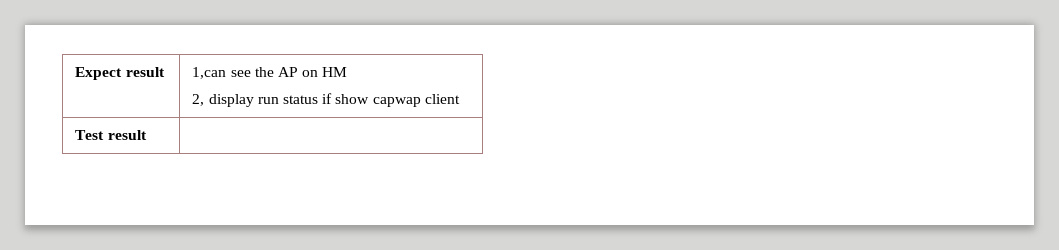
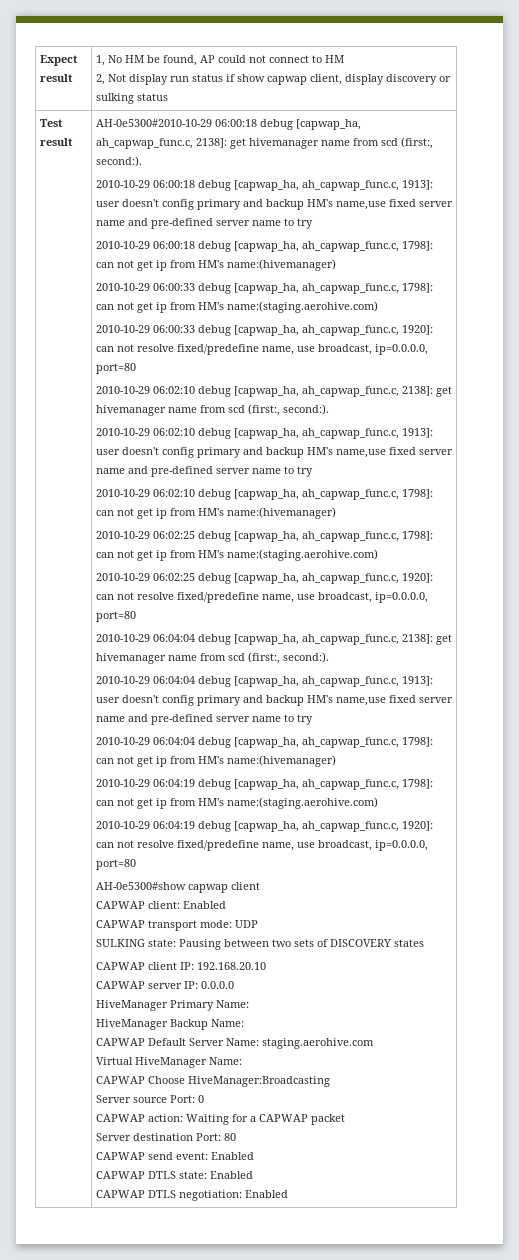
- Expect result | 1,can see the AP on HM
- 2, display run status if show capwap client
- Test result |
+ Expect result | 1, No HM be found, AP could not connect to HM
+ 2, Not display run status if show capwap client, display discovery or sulking status
+ Test result | AH-0e5300#2010-10-29 06:00:18 debug [capwap_ha, ah_capwap_func.c, 2138]: get hivemanager name from scd (first:, second:).
+ 2010-10-29 06:00:18 debug [capwap_ha, ah_capwap_func.c, 1913]: user doesn't config primary and backup HM's name,use fixed server name and pre-defined server name to try
+ 2010-10-29 06:00:18 debug [capwap_ha, ah_capwap_func.c, 1798]: can not get ip from HM's name:(hivemanager)
+ 2010-10-29 06:00:33 debug [capwap_ha, ah_capwap_func.c, 1798]: can not get ip from HM's name:(staging.aerohive.com)
+ 2010-10-29 06:00:33 debug [capwap_ha, ah_capwap_func.c, 1920]: can not resolve fixed/predefine name, use broadcast, ip=0.0.0.0, port=80
+ 2010-10-29 06:02:10 debug [capwap_ha, ah_capwap_func.c, 2138]: get hivemanager name from scd (first:, second:).
+ 2010-10-29 06:02:10 debug [capwap_ha, ah_capwap_func.c, 1913]: user doesn't config primary and backup HM's name,use fixed server name and pre-defined server name to try
+ 2010-10-29 06:02:10 debug [capwap_ha, ah_capwap_func.c, 1798]: can not get ip from HM's name:(hivemanager)
+ 2010-10-29 06:02:25 debug [capwap_ha, ah_capwap_func.c, 1798]: can not get ip from HM's name:(staging.aerohive.com)
+ 2010-10-29 06:02:25 debug [capwap_ha, ah_capwap_func.c, 1920]: can not resolve fixed/predefine name, use broadcast, ip=0.0.0.0, port=80
+ 2010-10-29 06:04:04 debug [capwap_ha, ah_capwap_func.c, 2138]: get hivemanager name from scd (first:, second:).
+ 2010-10-29 06:04:04 debug [capwap_ha, ah_capwap_func.c, 1913]: user doesn't config primary and backup HM's name,use fixed server name and pre-defined server name to try
+ 2010-10-29 06:04:04 debug [capwap_ha, ah_capwap_func.c, 1798]: can not get ip from HM's name:(hivemanager)
+ 2010-10-29 06:04:19 debug [capwap_ha, ah_capwap_func.c, 1798]: can not get ip from HM's name:(staging.aerohive.com)
+ 2010-10-29 06:04:19 debug [capwap_ha, ah_capwap_func.c, 1920]: can not resolve fixed/predefine name, use broadcast, ip=0.0.0.0, port=80
+ AH-0e5300#show capwap client
+ CAPWAP client: Enabled
+ CAPWAP transport mode: UDP
+ SULKING state: Pausing between two sets of DISCOVERY states
+ CAPWAP client IP: 192.168.20.10
+ CAPWAP server IP: 0.0.0.0
+ HiveManager Primary Name:
+ HiveManager Backup Name:
+ CAPWAP Default Server Name: staging.aerohive.com
+ Virtual HiveManager Name:
+ CAPWAP Choose HiveManager:Broadcasting
+ Server source Port: 0
+ CAPWAP action: Waiting for a CAPWAP packet
+ Server destination Port: 80
+ CAPWAP send event: Enabled
+ CAPWAP DTLS state: Enabled
+ CAPWAP DTLS negotiation: Enabled

